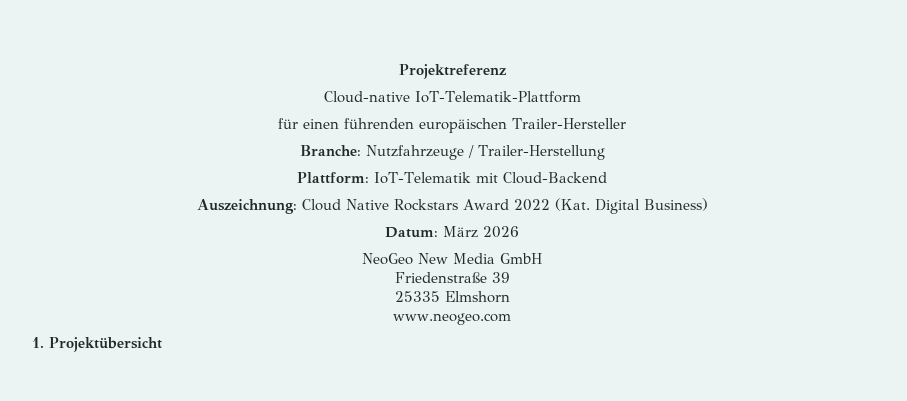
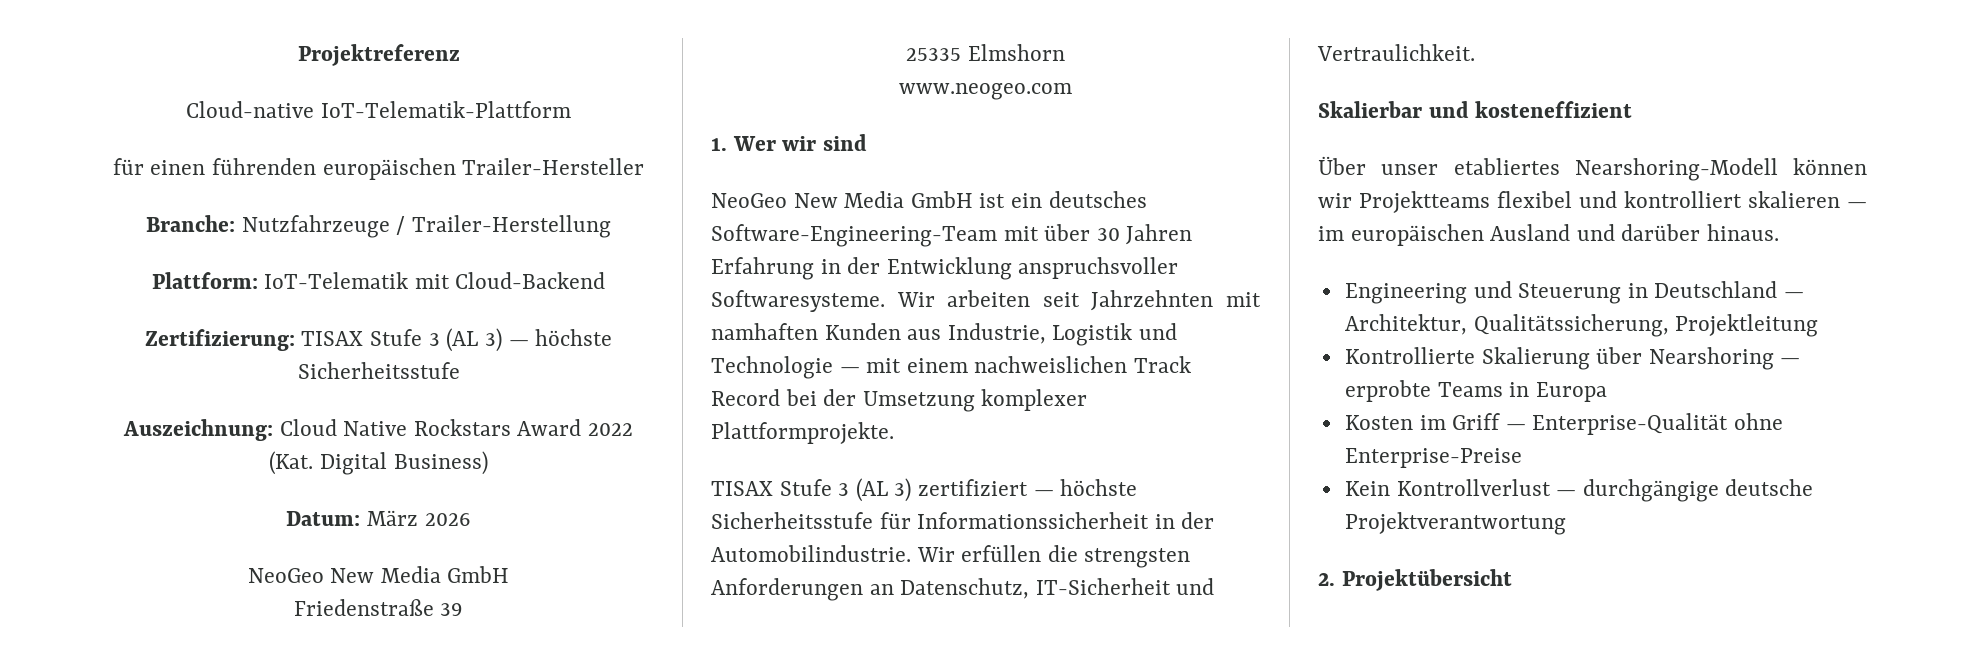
+ Zertifizierung: TISAX Stufe 3 (AL 3) — höchste Sicherheitsstufe
- 1. Projektübersicht
+ 1. Wer wir sind
+ NeoGeo New Media GmbH ist ein deutsches Software-Engineering-Team mit über 30 Jahren Erfahrung in der Entwicklung anspruchsvoller Softwaresysteme. Wir arbeiten seit Jahrzehnten mit namhaften Kunden aus Industrie, Logistik und Technologie — mit einem nachweislichen Track Record bei der Umsetzung komplexer Plattformprojekte.
+ TISAX Stufe 3 (AL 3) zertifiziert — höchste Sicherheitsstufe für Informationssicherheit in der Automobilindustrie. Wir erfüllen die strengsten Anforderungen an Datenschutz, IT-Sicherheit und Vertraulichkeit.
+ Skalierbar und kosteneffizient
+ Über unser etabliertes Nearshoring-Modell können wir Projektteams flexibel und kontrolliert skalieren — im europäischen Ausland und darüber hinaus.
+ Engineering und Steuerung in Deutschland — Architektur, Qualitätssicherung, Projektleitung
+ Kontrollierte Skalierung über Nearshoring — erprobte Teams in Europa
+ Kosten im Griff — Enterprise-Qualität ohne Enterprise-Preise
+ Kein Kontrollverlust — durchgängige deutsche Projektverantwortung
+ 2. Projektübersicht

